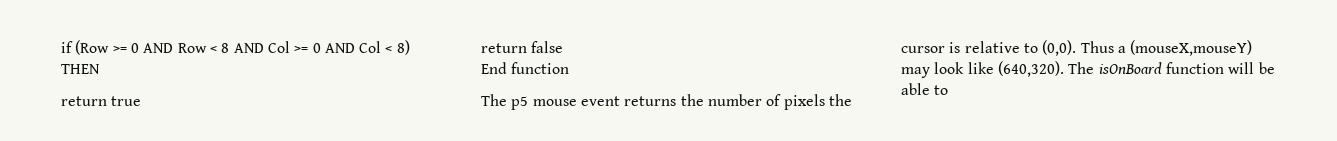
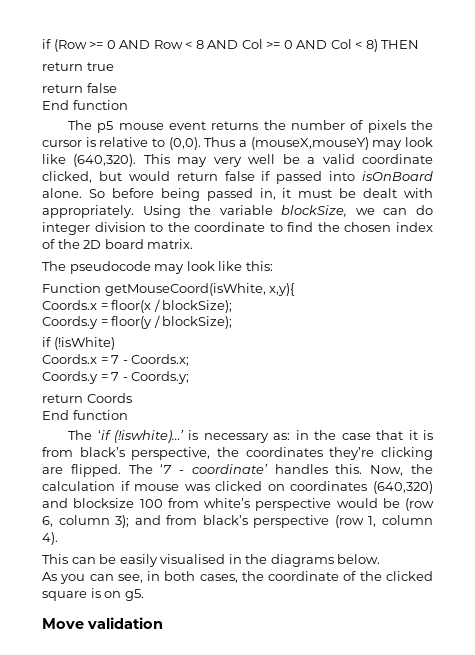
- The isOnBoard function will be able to
+ This may very well be a valid coordinate clicked, but would return false if passed into isOnBoard alone. So before being passed in, it must be dealt with appropriately. Using the variable blockSize, we can do integer division to the coordinate to find the chosen index of the 2D board matrix.
+ The pseudocode may look like this:
+ Function getMouseCoord(isWhite, x,y){
+ Coords.x = floor(x / blockSize);
+ Coords.y = floor(y / blockSize);
+ if (!isWhite)
+ Coords.x = 7 - Coords.x;
+ Coords.y = 7 - Coords.y;
+ return Coords
+ End function
+ The ‘if (!iswhite)…’ is necessary as: in the case that it is from black’s perspective, the coordinates they’re clicking are flipped. The ‘7 - coordinate’ handles this. Now, the calculation if mouse was clicked on coordinates (640,320) and blocksize 100 from white’s perspective would be (row 6, column 3); and from black’s perspective (row 1, column 4).
+ This can be easily visualised in the diagrams below.
+ As you can see, in both cases, the coordinate of the clicked square is on g5.
+ Move validation

